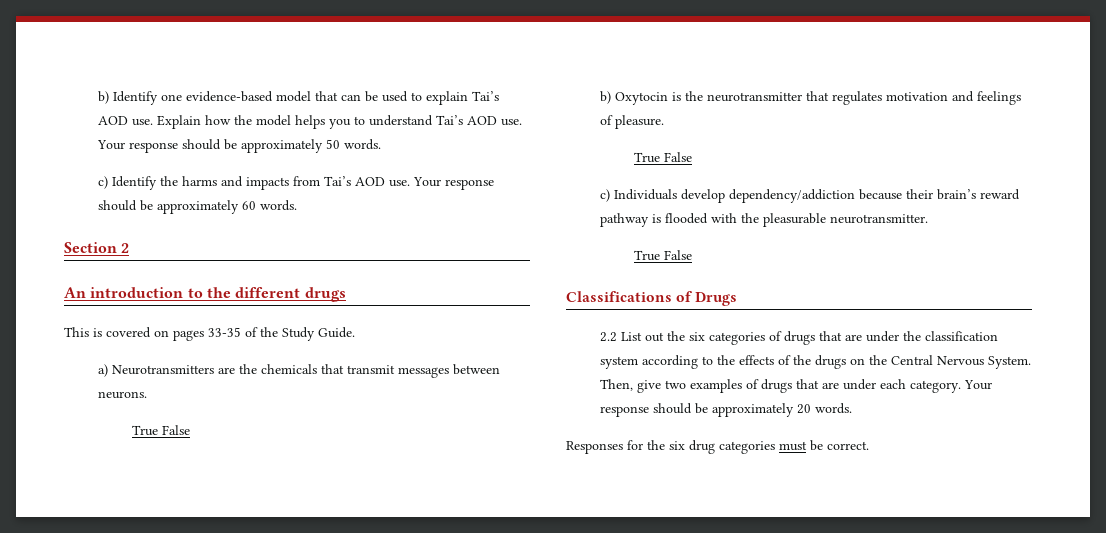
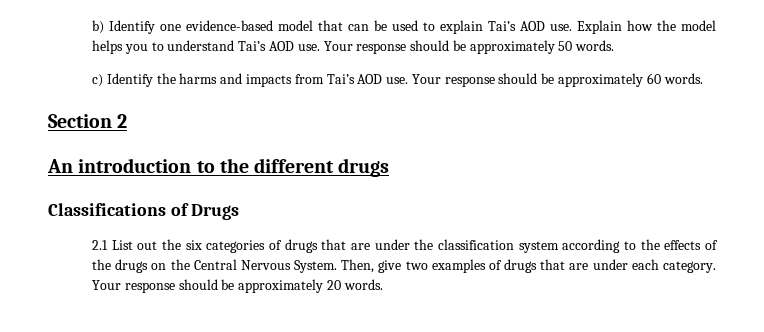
- This is covered on pages 33-35 of the Study Guide.
- a) Neurotransmitters are the chemicals that transmit messages between neurons.
- True False
- b) Oxytocin is the neurotransmitter that regulates motivation and feelings of pleasure.
- True False
- c) Individuals develop dependency/addiction because their brain’s reward pathway is flooded with the pleasurable neurotransmitter.
- True False
- 2.2 List out the six categories of drugs that are under the classification system according to the effects of the drugs on the Central Nervous System.
+ 2.1 List out the six categories of drugs that are under the classification system according to the effects of the drugs on the Central Nervous System.
- Responses for the six drug categories must be correct.

